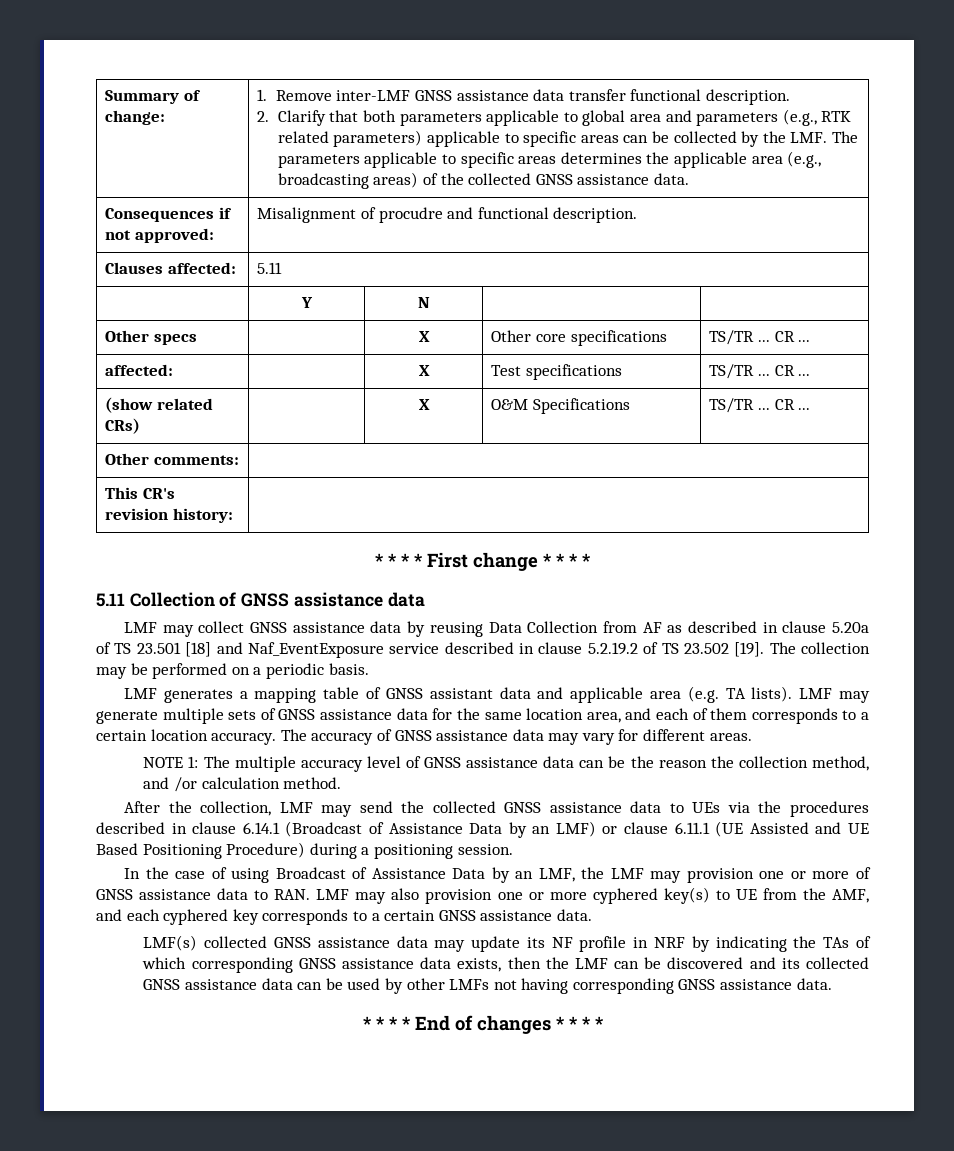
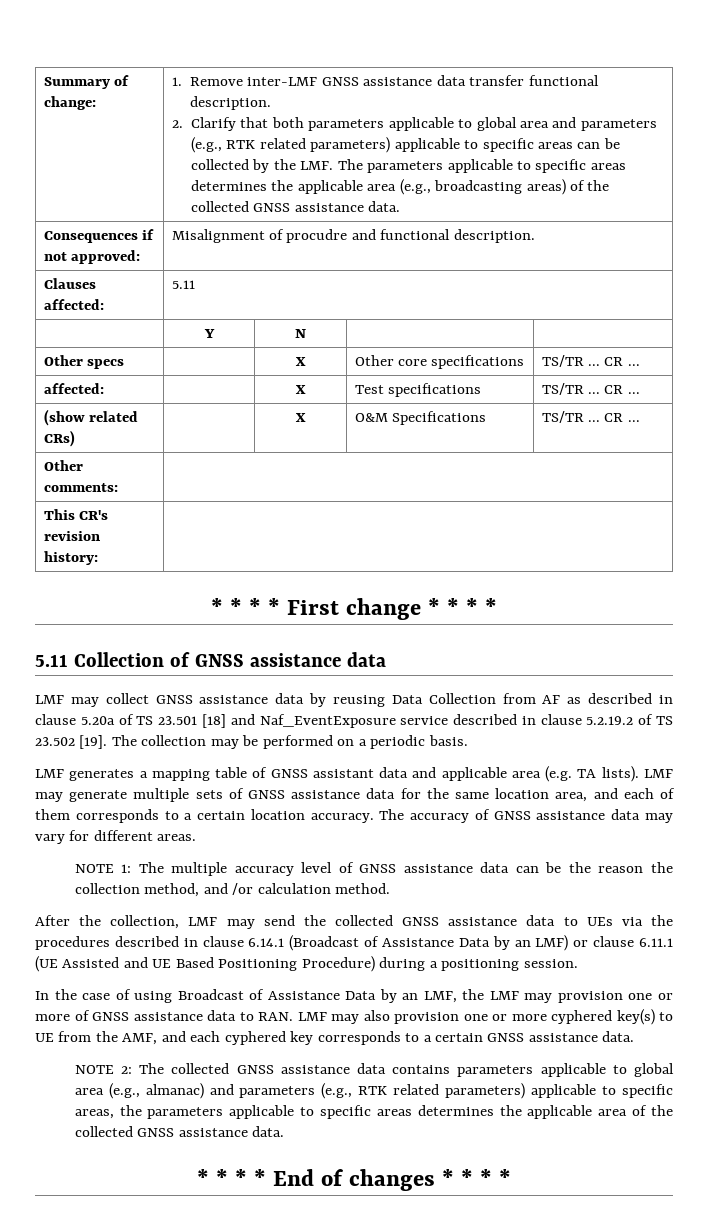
- LMF(s) collected GNSS assistance data may update its NF profile in NRF by indicating the TAs of which corresponding GNSS assistance data exists, then the LMF can be discovered and its collected GNSS assistance data can be used by other LMFs not having corresponding GNSS assistance data.
+ NOTE 2: The collected GNSS assistance data contains parameters applicable to global area (e.g., almanac) and parameters (e.g., RTK related parameters) applicable to specific areas, the parameters applicable to specific areas determines the applicable area of the collected GNSS assistance data.

